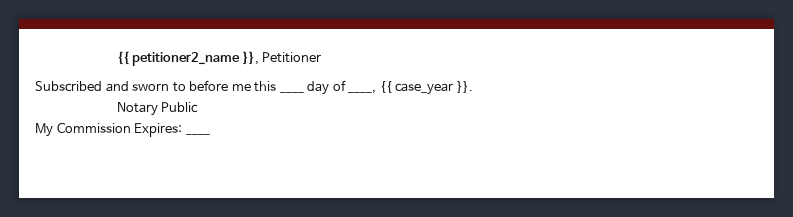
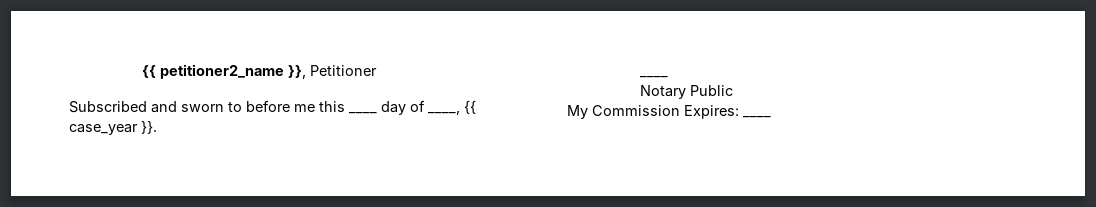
  Subscribed and sworn to before me this ____ day of ____, {{ case_year }}.
+ ____

